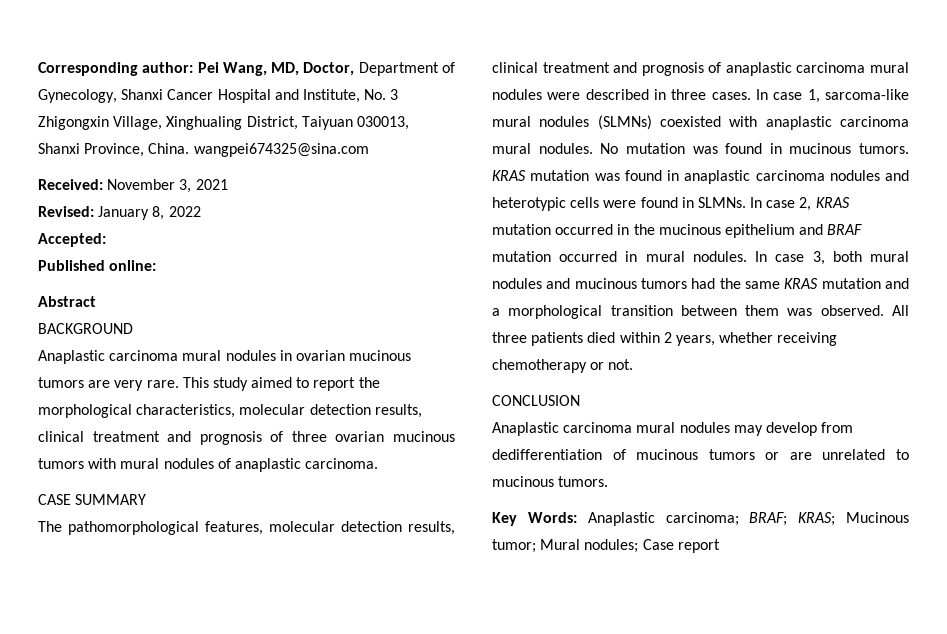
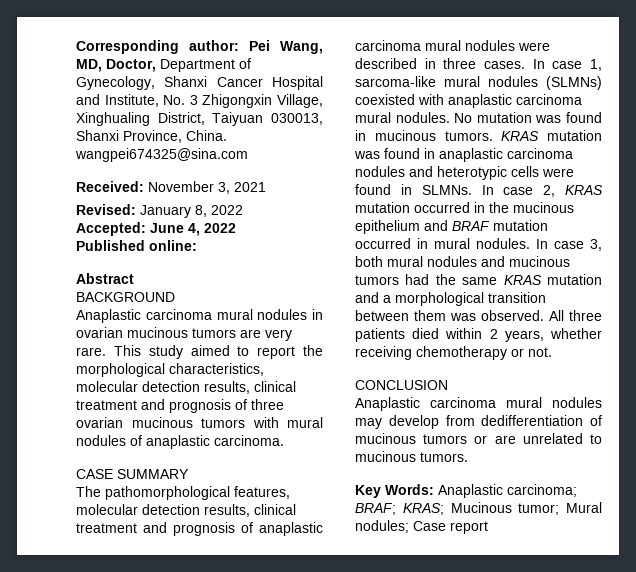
- Accepted:
+ Accepted: June 4, 2022

